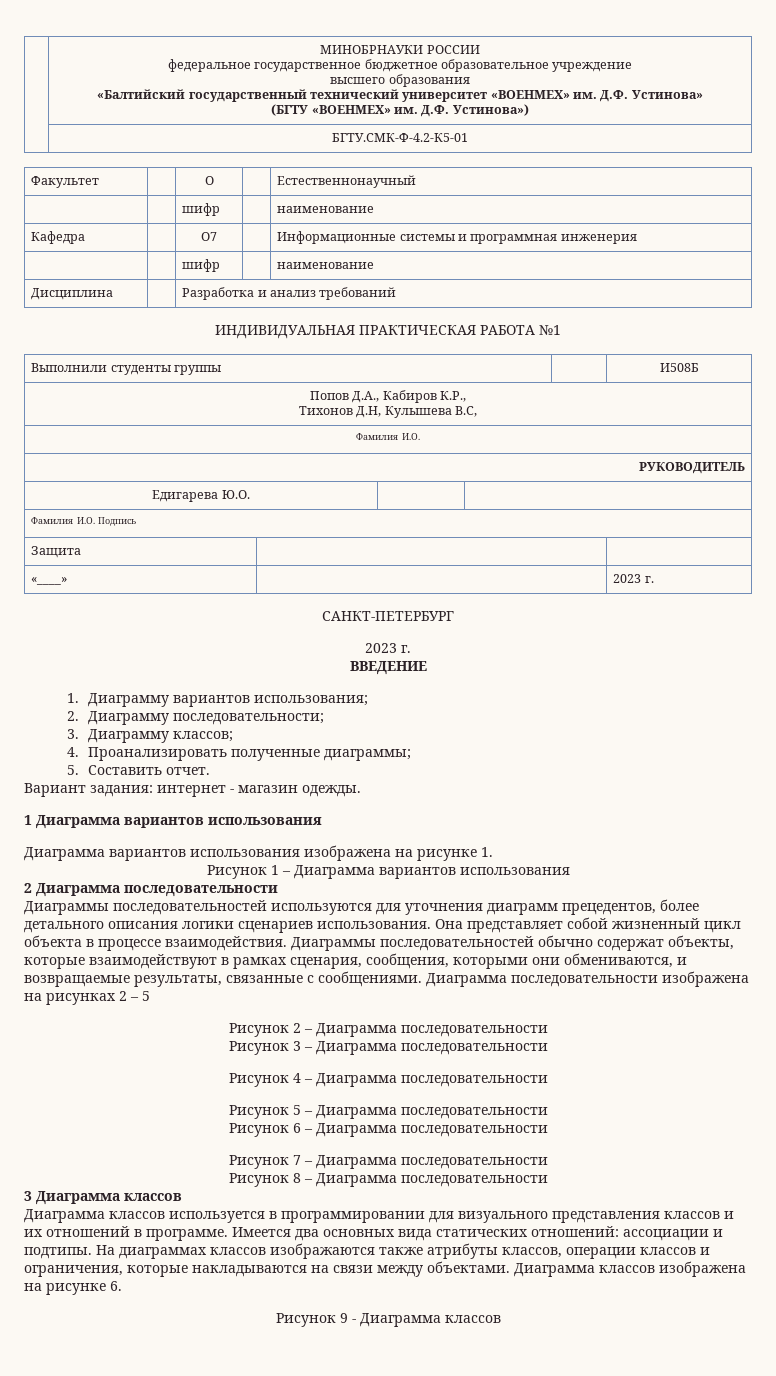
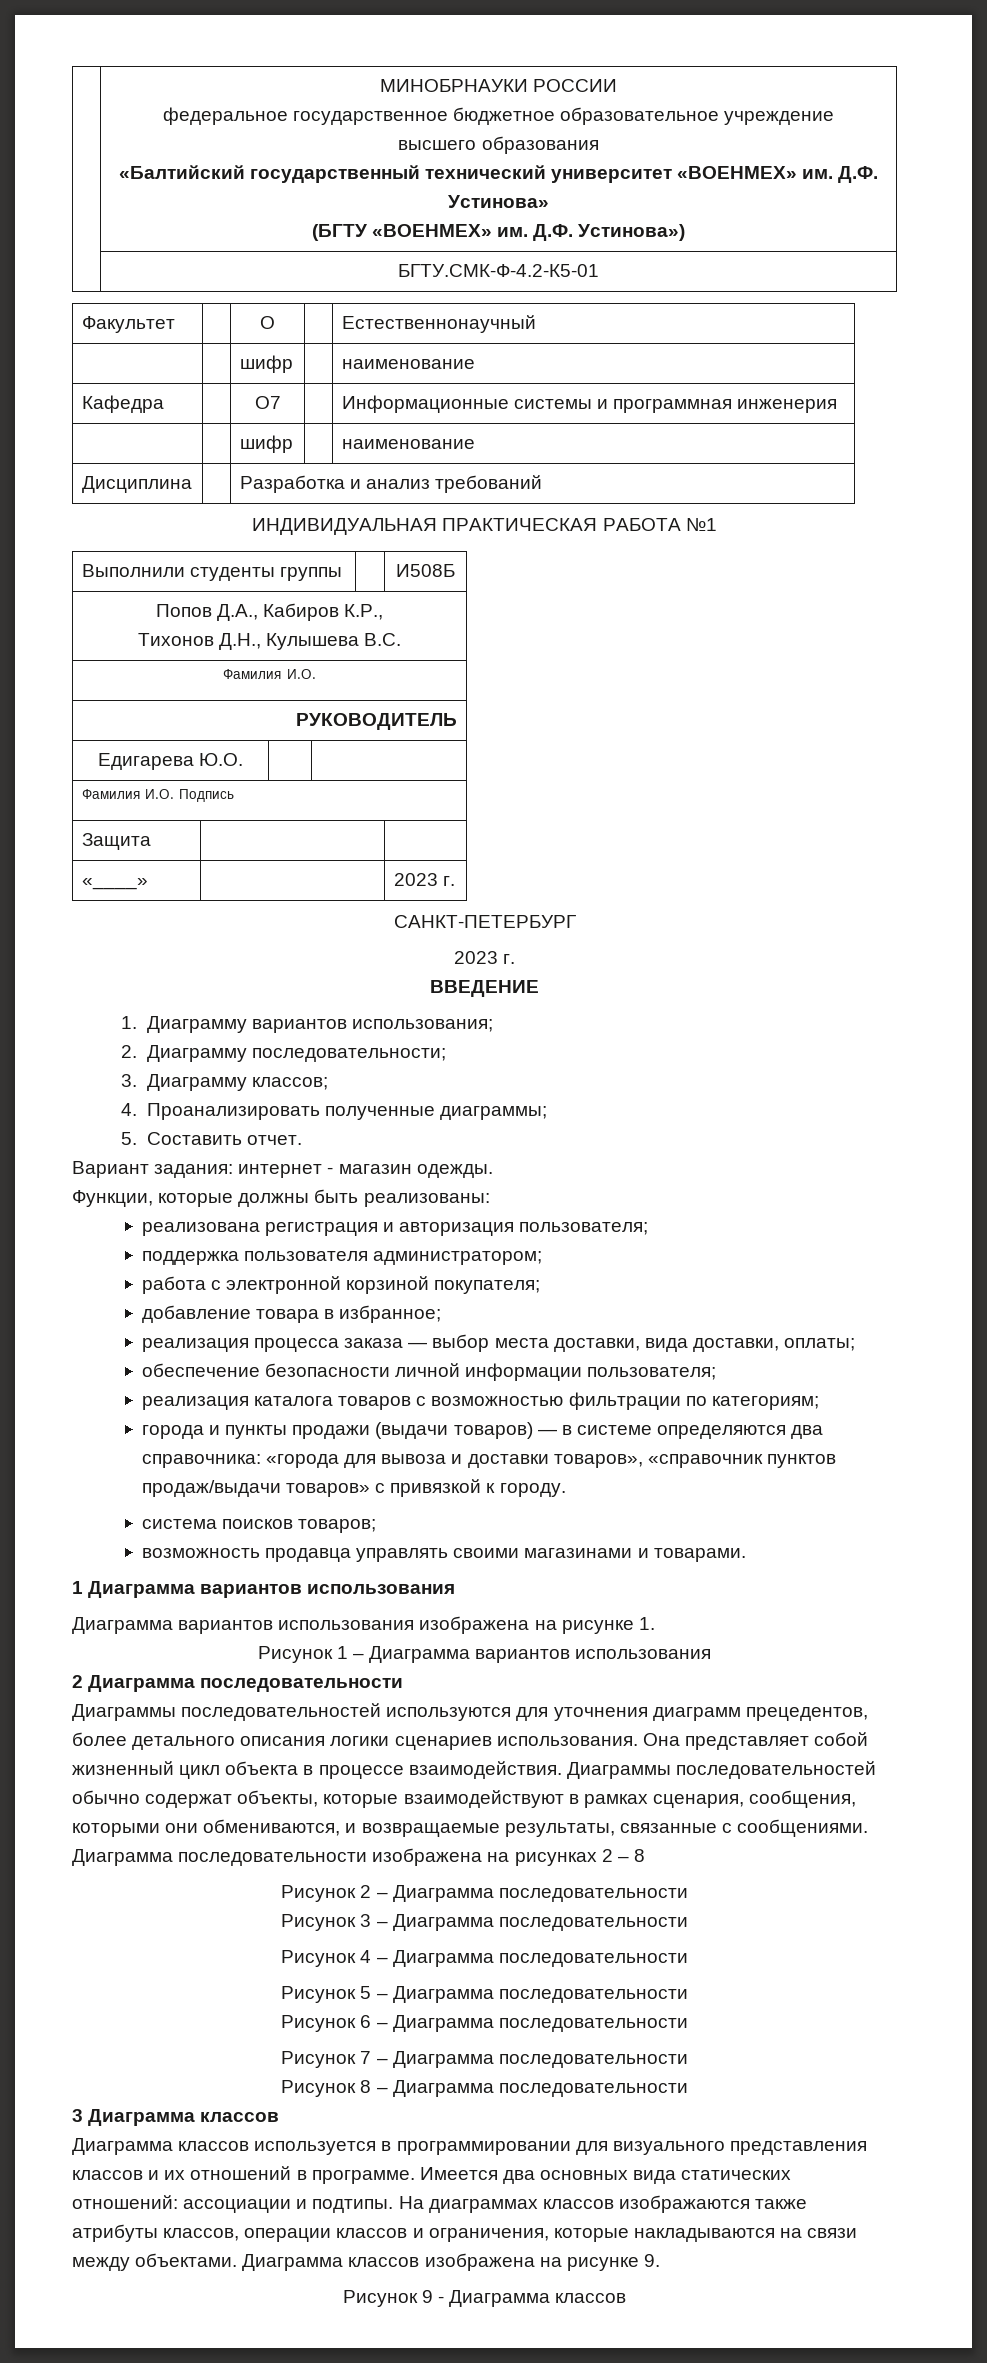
  Попов Д.А., Кабиров К.Р.,
- Тихонов Д.Н, Кулышева В.С,
+ Тихонов Д.Н., Кулышева В.С.
+ Функции, которые должны быть реализованы:
+ реализована регистрация и авторизация пользователя;
+ поддержка пользователя администратором;
+ работа с электронной корзиной покупателя;
+ добавление товара в избранное;
+ реализация процесса заказа — выбор места доставки, вида доставки, оплаты;
+ обеспечение безопасности личной информации пользователя;
+ реализация каталога товаров с возможностью фильтрации по категориям;
+ города и пункты продажи (выдачи товаров) — в системе определяются два справочника: «города для вывоза и доставки товаров», «справочник пунктов продаж/выдачи товаров» с привязкой к городу.
+ система поисков товаров;
+ возможность продавца управлять своими магазинами и товарами.
- Диаграмма последовательности изображена на рисунках 2 – 5
+ Диаграмма последовательности изображена на рисунках 2 – 8
- Диаграмма классов изображена на рисунке 6.
+ Диаграмма классов изображена на рисунке 9.

